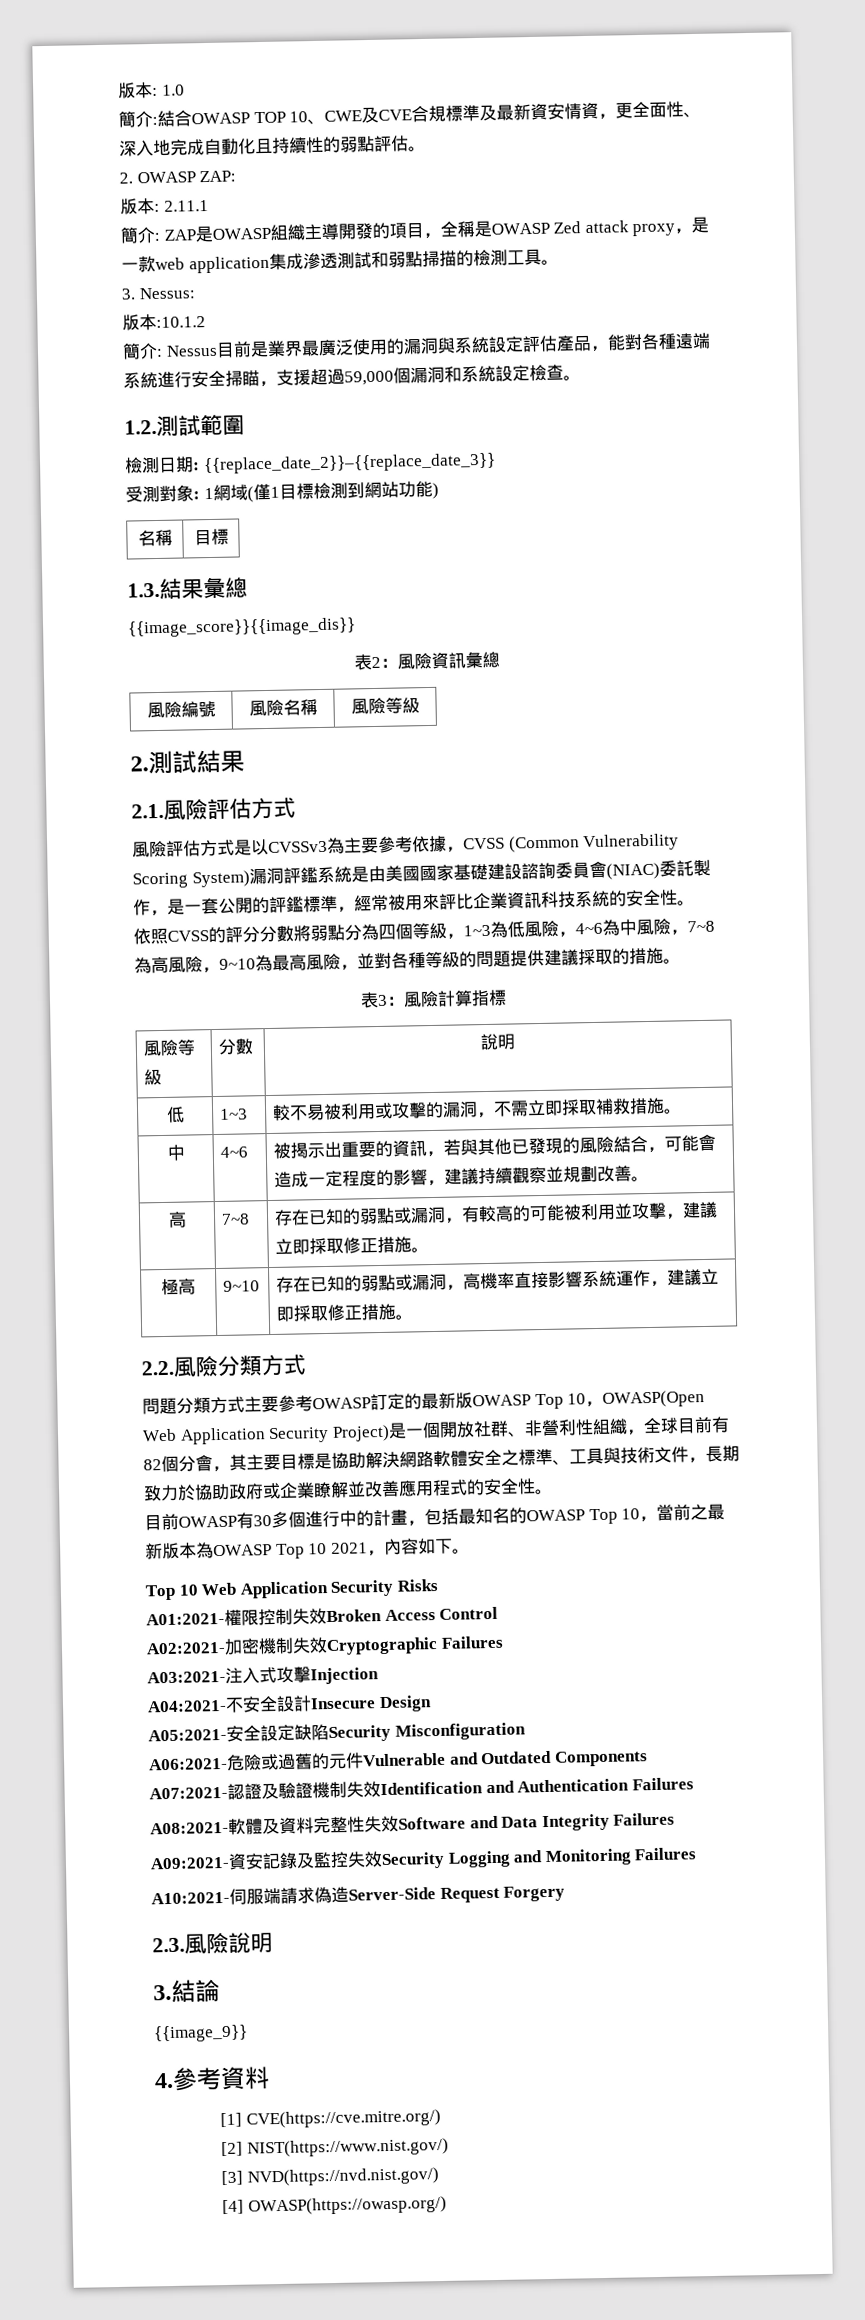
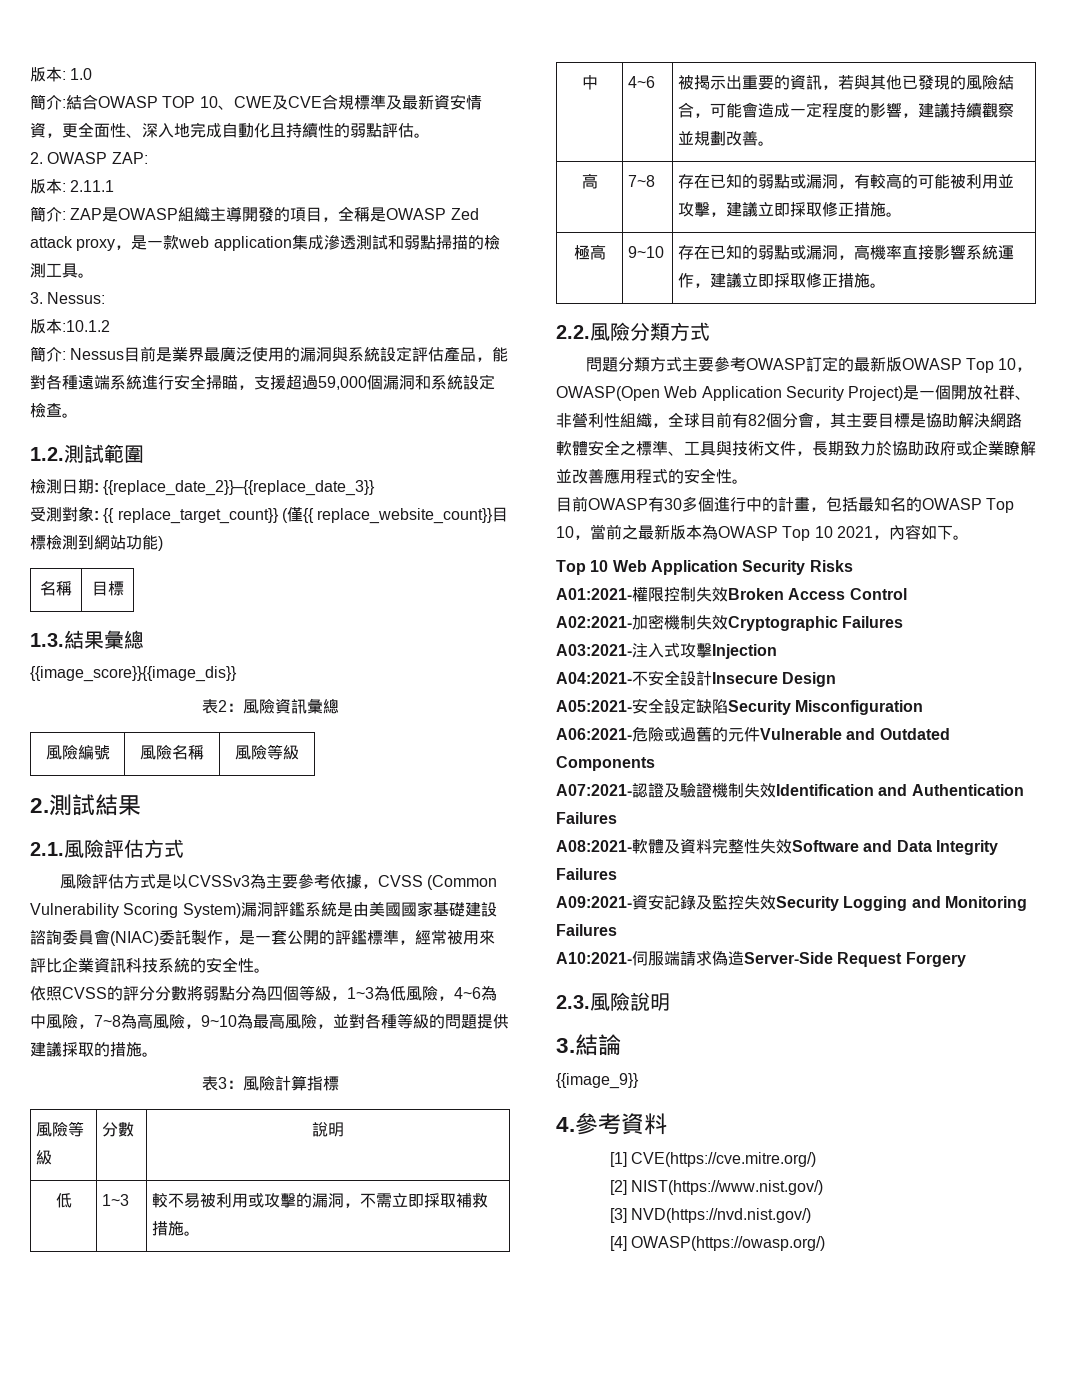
- 受測對象: 1網域(僅1目標檢測到網站功能)
+ 受測對象: {{ replace_target_count}} (僅{{ replace_website_count}}目標檢測到網站功能)

